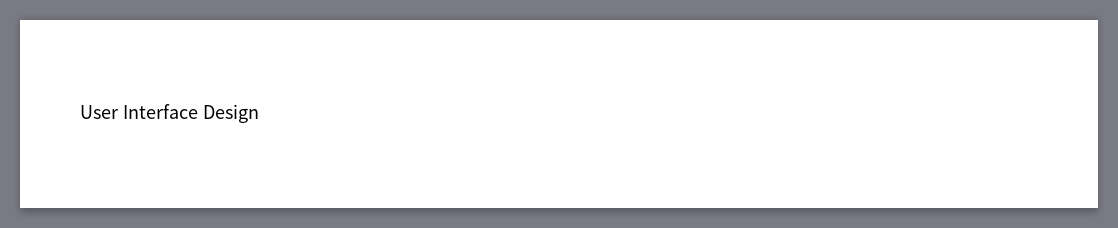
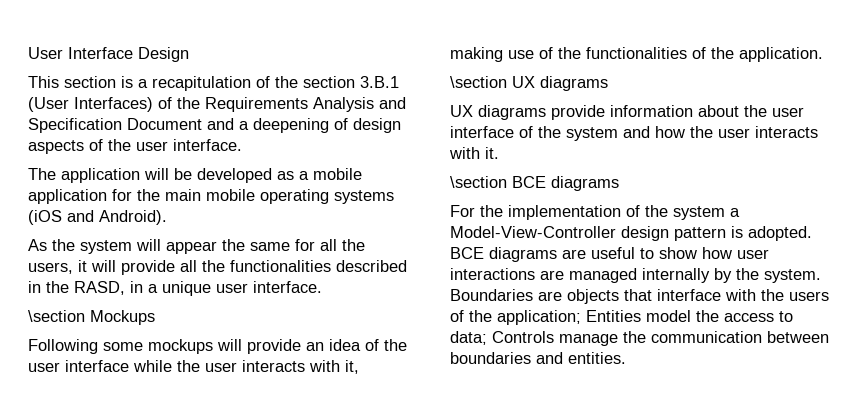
+ This section is a recapitulation of the section 3.B.1 (User Interfaces) of the Requirements Analysis and Specification Document and a deepening of design aspects of the user interface.
+ The application will be developed as a mobile application for the main mobile operating systems (iOS and Android).
+ As the system will appear the same for all the users, it will provide all the functionalities described in the RASD, in a unique user interface.
+ \section Mockups
+ Following some mockups will provide an idea of the user interface while the user interacts with it, making use of the functionalities of the application.
+ \section UX diagrams
+ UX diagrams provide information about the user interface of the system and how the user interacts with it.
+ \section BCE diagrams
+ For the implementation of the system a Model-View-Controller design pattern is adopted. BCE diagrams are useful to show how user interactions are managed internally by the system. Boundaries are objects that interface with the users of the application; Entities model the access to data; Controls manage the communication between boundaries and entities.

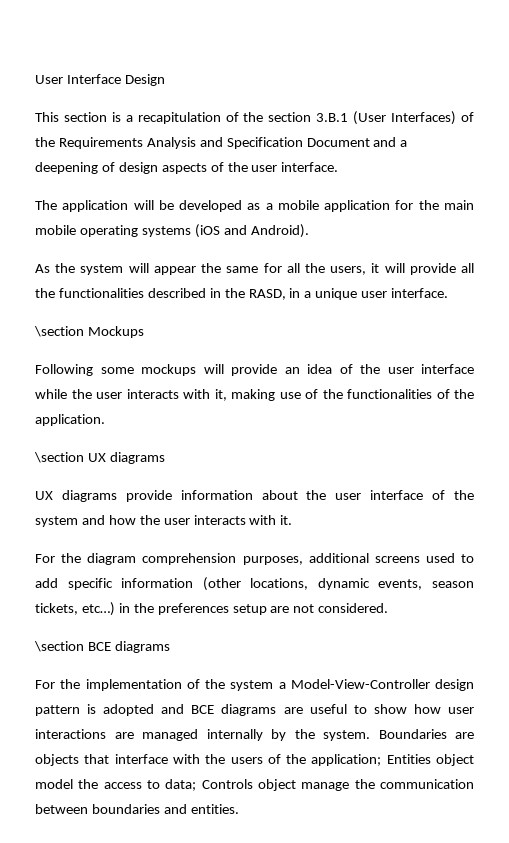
+ For the diagram comprehension purposes, additional screens used to add specific information (other locations, dynamic events, season tickets, etc…) in the preferences setup are not considered.
- For the implementation of the system a Model-View-Controller design pattern is adopted. BCE diagrams are useful to show how user interactions are managed internally by the system.
+ For the implementation of the system a Model-View-Controller design pattern is adopted and BCE diagrams are useful to show how user interactions are managed internally by the system.
- Boundaries are objects that interface with the users of the application; Entities model the access to data; Controls manage the communication between boundaries and entities.
+ Boundaries are objects that interface with the users of the application; Entities object model the access to data; Controls object manage the communication between boundaries and entities.

